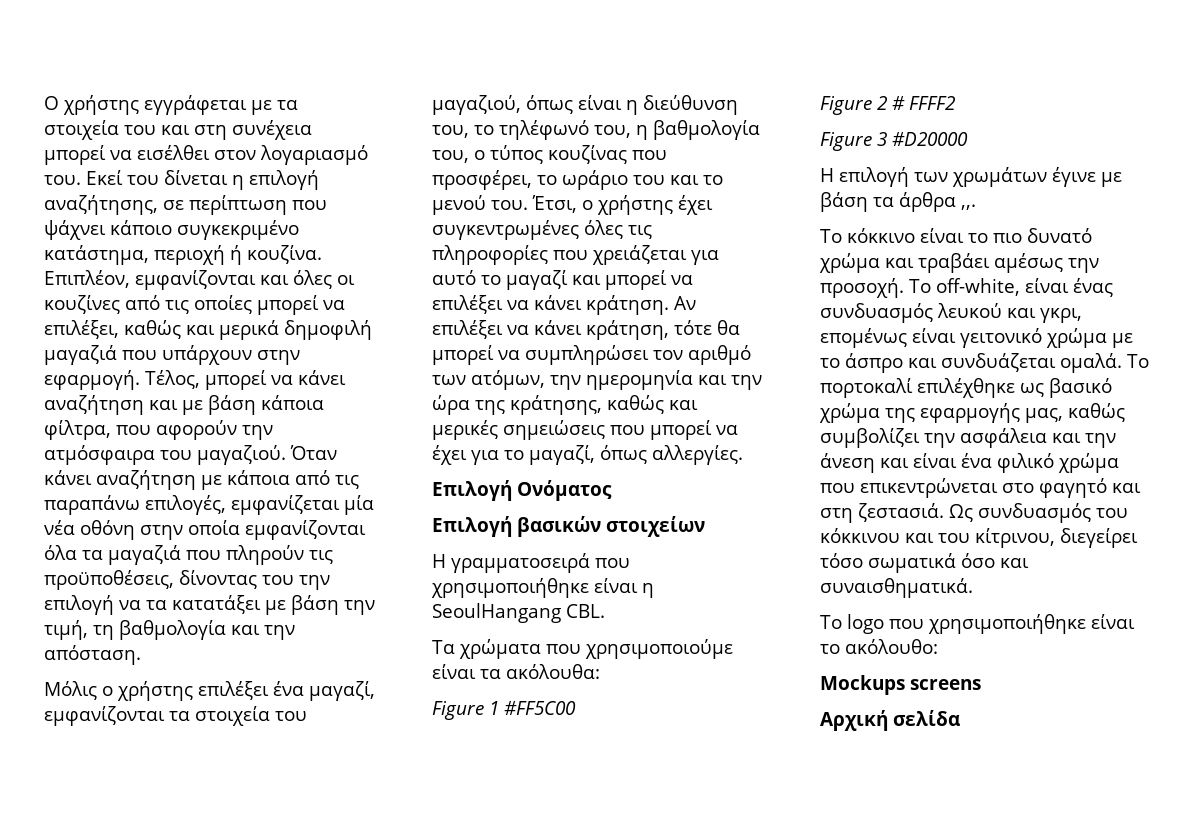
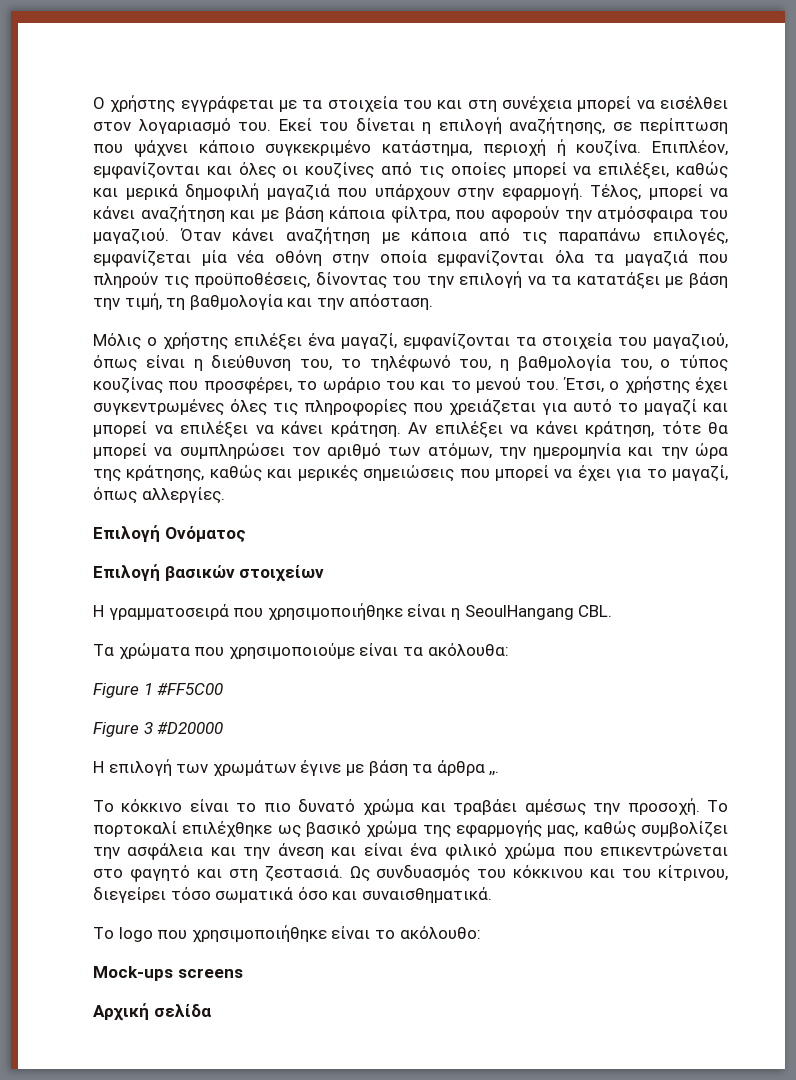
- Figure 2 # FFFF2
- Το off-white, είναι ένας συνδυασμός λευκού και γκρι, επομένως είναι γειτονικό χρώμα με το άσπρο και συνδυάζεται ομαλά. Το πορτοκαλί επιλέχθηκε ως βασικό χρώμα της εφαρμογής μας, καθώς συμβολίζει την ασφάλεια και την άνεση και είναι ένα φιλικό χρώμα που επικεντρώνεται στο φαγητό και στη ζεστασιά.
+ Το πορτοκαλί επιλέχθηκε ως βασικό χρώμα της εφαρμογής μας, καθώς συμβολίζει την ασφάλεια και την άνεση και είναι ένα φιλικό χρώμα που επικεντρώνεται στο φαγητό και στη ζεστασιά.
- Mockups screens
+ Mock-ups screens

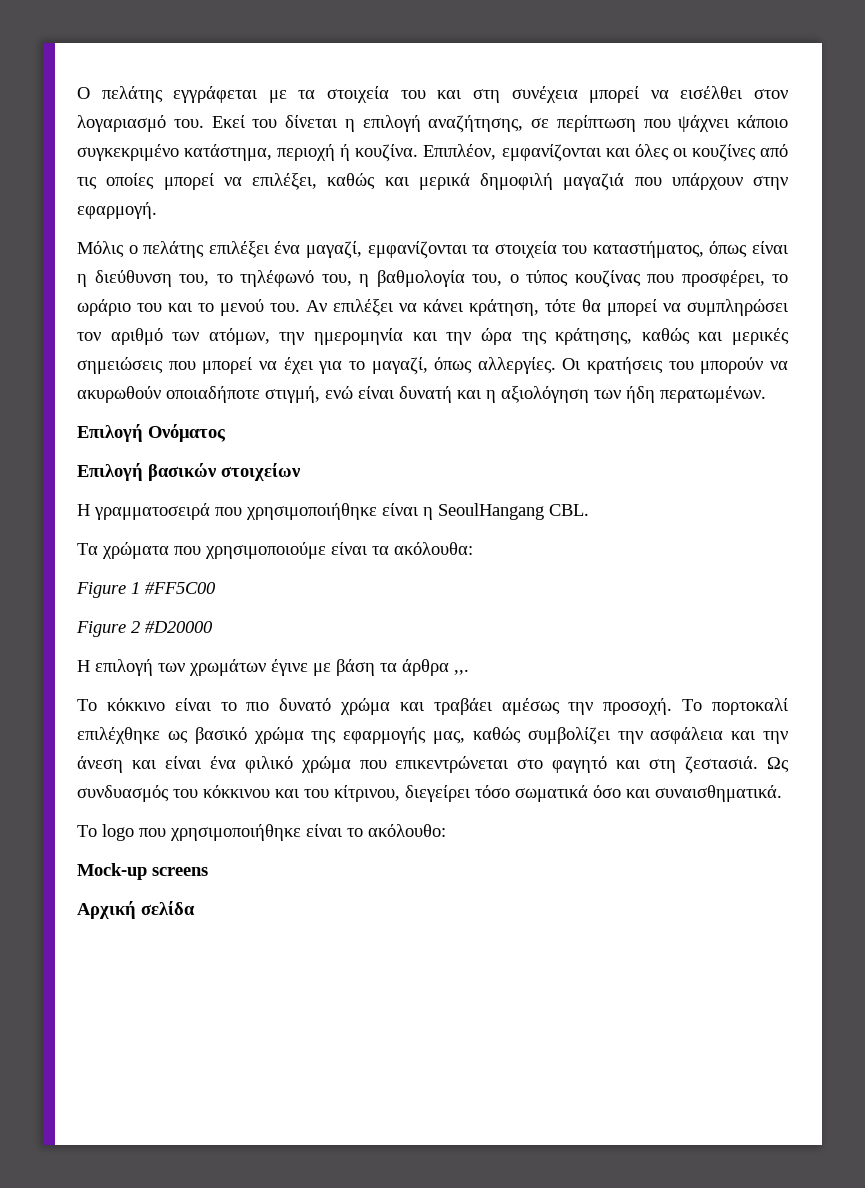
- Ο χρήστης εγγράφεται με τα στοιχεία του και στη συνέχεια μπορεί να εισέλθει στον λογαριασμό του.
+ Ο πελάτης εγγράφεται με τα στοιχεία του και στη συνέχεια μπορεί να εισέλθει στον λογαριασμό του.
- Τέλος, μπορεί να κάνει αναζήτηση και με βάση κάποια φίλτρα, που αφορούν την ατμόσφαιρα του μαγαζιού. Όταν κάνει αναζήτηση με κάποια από τις παραπάνω επιλογές, εμφανίζεται μία νέα οθόνη στην οποία εμφανίζονται όλα τα μαγαζιά που πληρούν τις προϋποθέσεις, δίνοντας του την επιλογή να τα κατατάξει με βάση την τιμή, τη βαθμολογία και την απόσταση.
- Μόλις ο χρήστης επιλέξει ένα μαγαζί, εμφανίζονται τα στοιχεία του μαγαζιού, όπως είναι η διεύθυνση του, το τηλέφωνό του, η βαθμολογία του, ο τύπος κουζίνας που προσφέρει, το ωράριο του και το μενού του.
+ Μόλις ο πελάτης επιλέξει ένα μαγαζί, εμφανίζονται τα στοιχεία του καταστήματος, όπως είναι η διεύθυνση του, το τηλέφωνό του, η βαθμολογία του, ο τύπος κουζίνας που προσφέρει, το ωράριο του και το μενού του.
- Έτσι, ο χρήστης έχει συγκεντρωμένες όλες τις πληροφορίες που χρειάζεται για αυτό το μαγαζί και μπορεί να επιλέξει να κάνει κράτηση.
+ Οι κρατήσεις του μπορούν να ακυρωθούν οποιαδήποτε στιγμή, ενώ είναι δυνατή και η αξιολόγηση των ήδη περατωμένων.
- Figure 3 #D20000
+ Figure 2 #D20000
- Mock-ups screens
+ Mock-up screens

